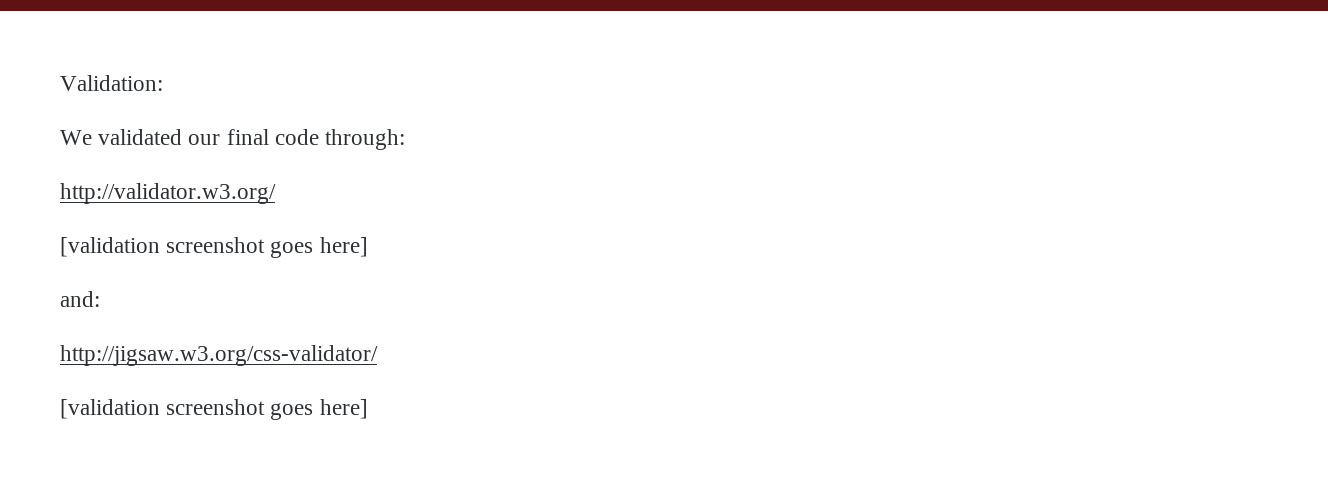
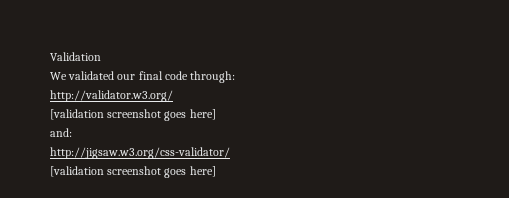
- Validation:
+ Validation

